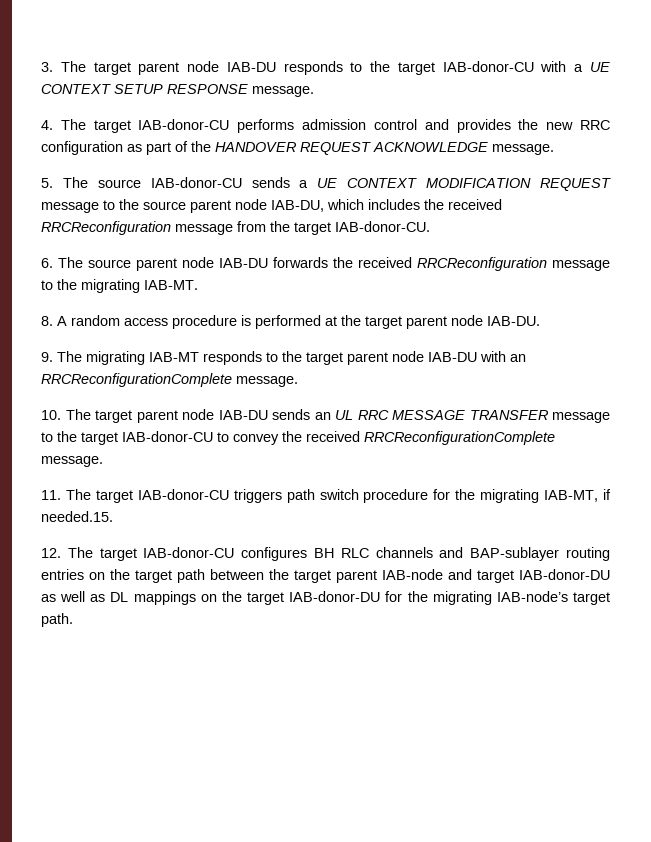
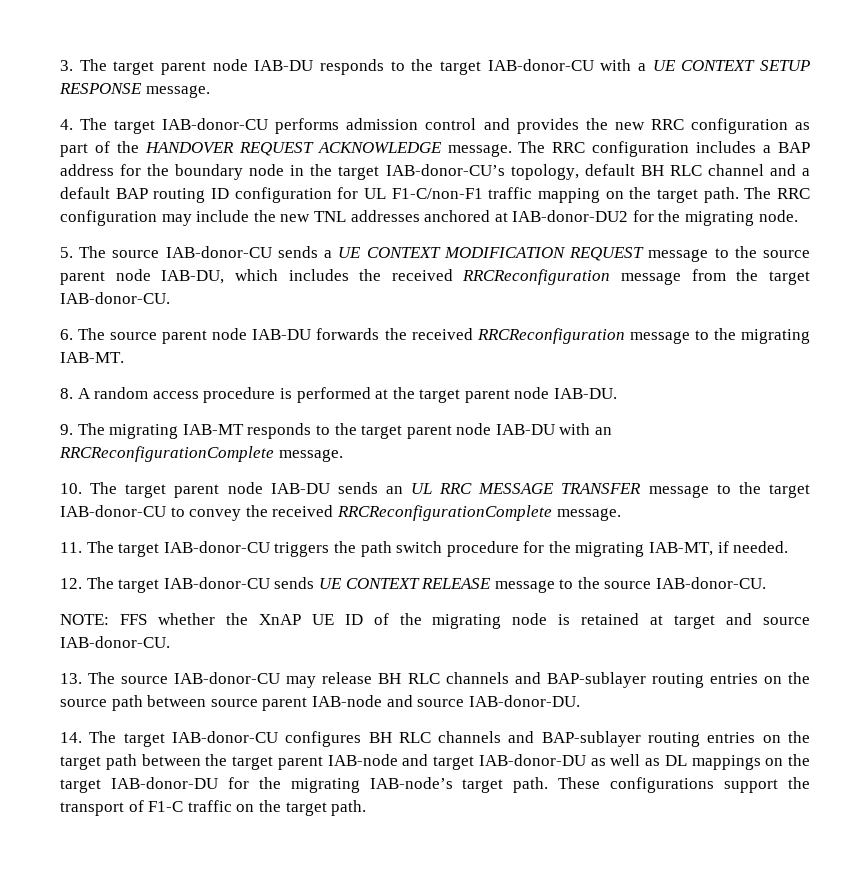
+ The RRC configuration includes a BAP address for the boundary node in the target IAB-donor-CU’s topology, default BH RLC channel and a default BAP routing ID configuration for UL F1-C/non-F1 traffic mapping on the target path. The RRC configuration may include the new TNL addresses anchored at IAB-donor-DU2 for the migrating node.
- 11. The target IAB-donor-CU triggers path switch procedure for the migrating IAB-MT, if needed.15.
+ 11. The target IAB-donor-CU triggers the path switch procedure for the migrating IAB-MT, if needed.
- 12. The target IAB-donor-CU configures BH RLC channels and BAP-sublayer routing entries on the target path between the target parent IAB-node and target IAB-donor-DU as well as DL mappings on the target IAB-donor-DU for the migrating IAB-node’s target path.
+ 12. The target IAB-donor-CU sends UE CONTEXT RELEASE message to the source IAB-donor-CU.
+ NOTE: FFS whether the XnAP UE ID of the migrating node is retained at target and source IAB-donor-CU.
+ 13. The source IAB-donor-CU may release BH RLC channels and BAP-sublayer routing entries on the source path between source parent IAB-node and source IAB-donor-DU.
+ 14. The target IAB-donor-CU configures BH RLC channels and BAP-sublayer routing entries on the target path between the target parent IAB-node and target IAB-donor-DU as well as DL mappings on the target IAB-donor-DU for the migrating IAB-node’s target path.
+ These configurations support the transport of F1-C traffic on the target path.

